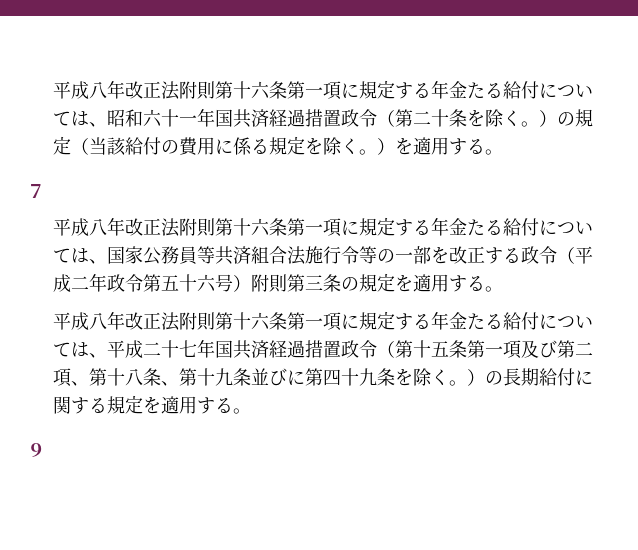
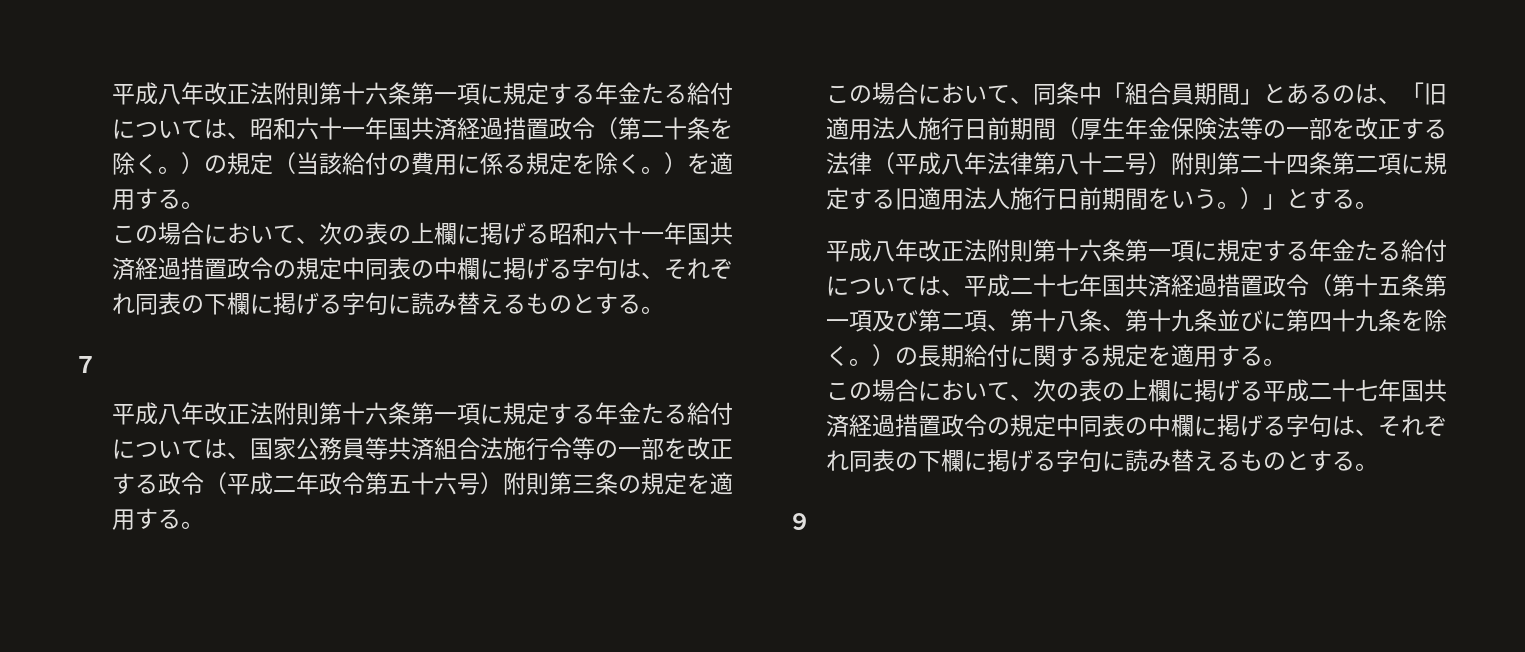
+ この場合において、次の表の上欄に掲げる昭和六十一年国共済経過措置政令の規定中同表の中欄に掲げる字句は、それぞれ同表の下欄に掲げる字句に読み替えるものとする。
+ この場合において、同条中「組合員期間」とあるのは、「旧適用法人施行日前期間（厚生年金保険法等の一部を改正する法律（平成八年法律第八十二号）附則第二十四条第二項に規定する旧適用法人施行日前期間をいう。）」とする。
+ この場合において、次の表の上欄に掲げる平成二十七年国共済経過措置政令の規定中同表の中欄に掲げる字句は、それぞれ同表の下欄に掲げる字句に読み替えるものとする。

